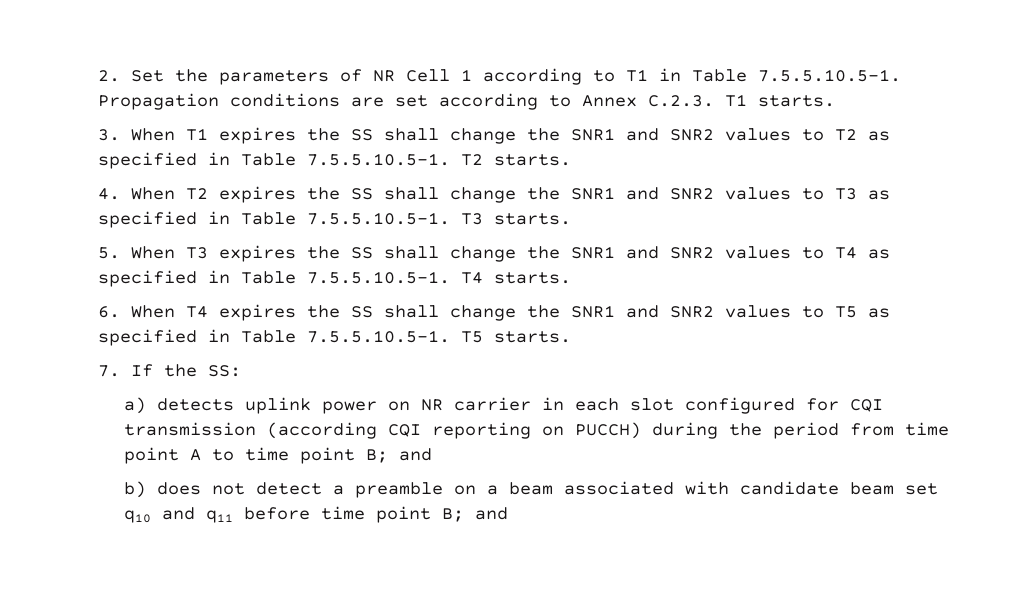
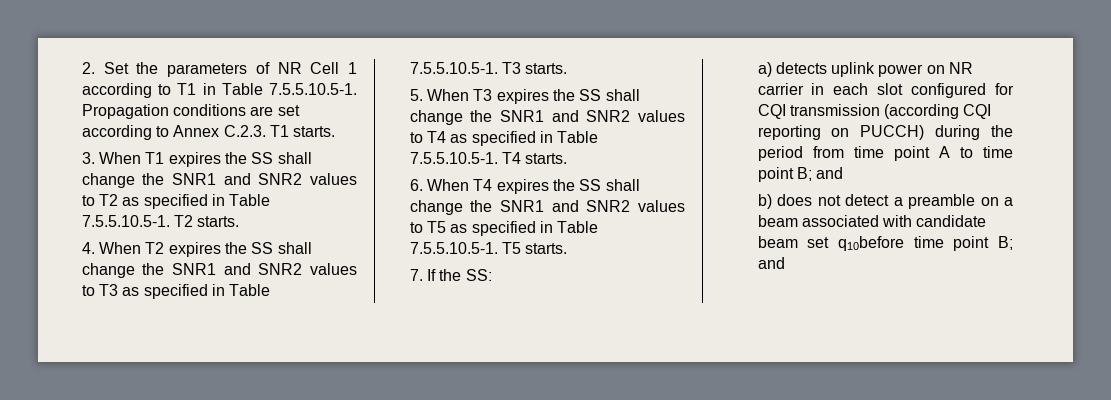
- b) does not detect a preamble on a beam associated with candidate beam set q10 and q11 before time point B; and
+ b) does not detect a preamble on a beam associated with candidate beam set q10before time point B; and

